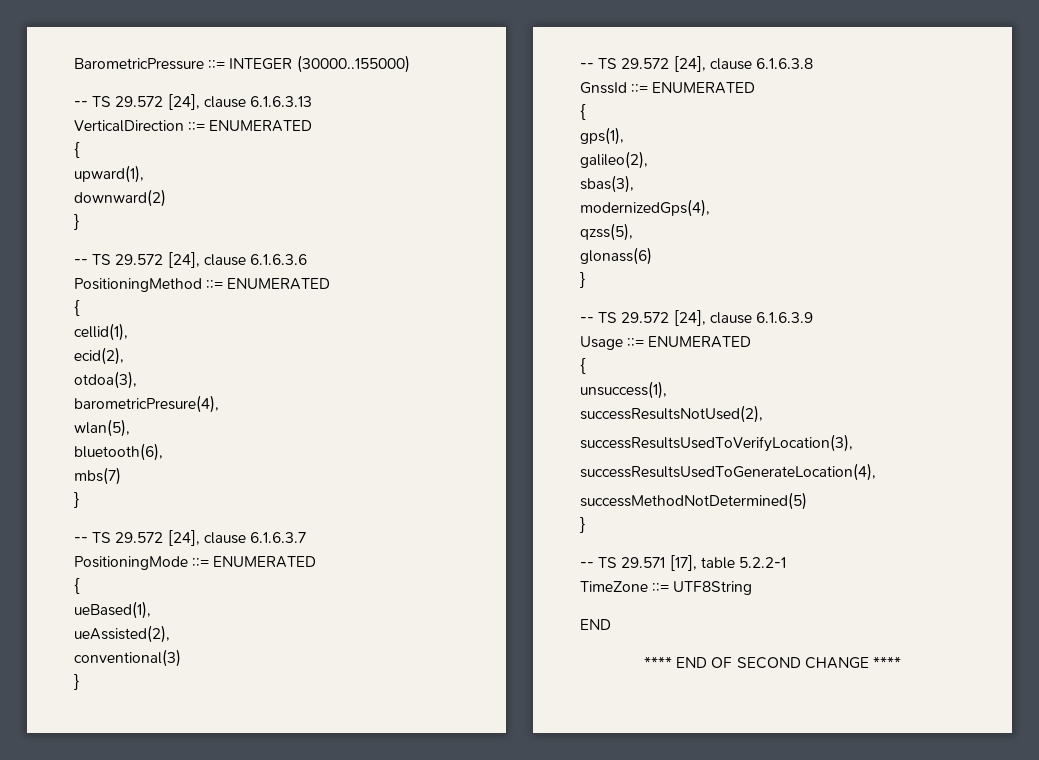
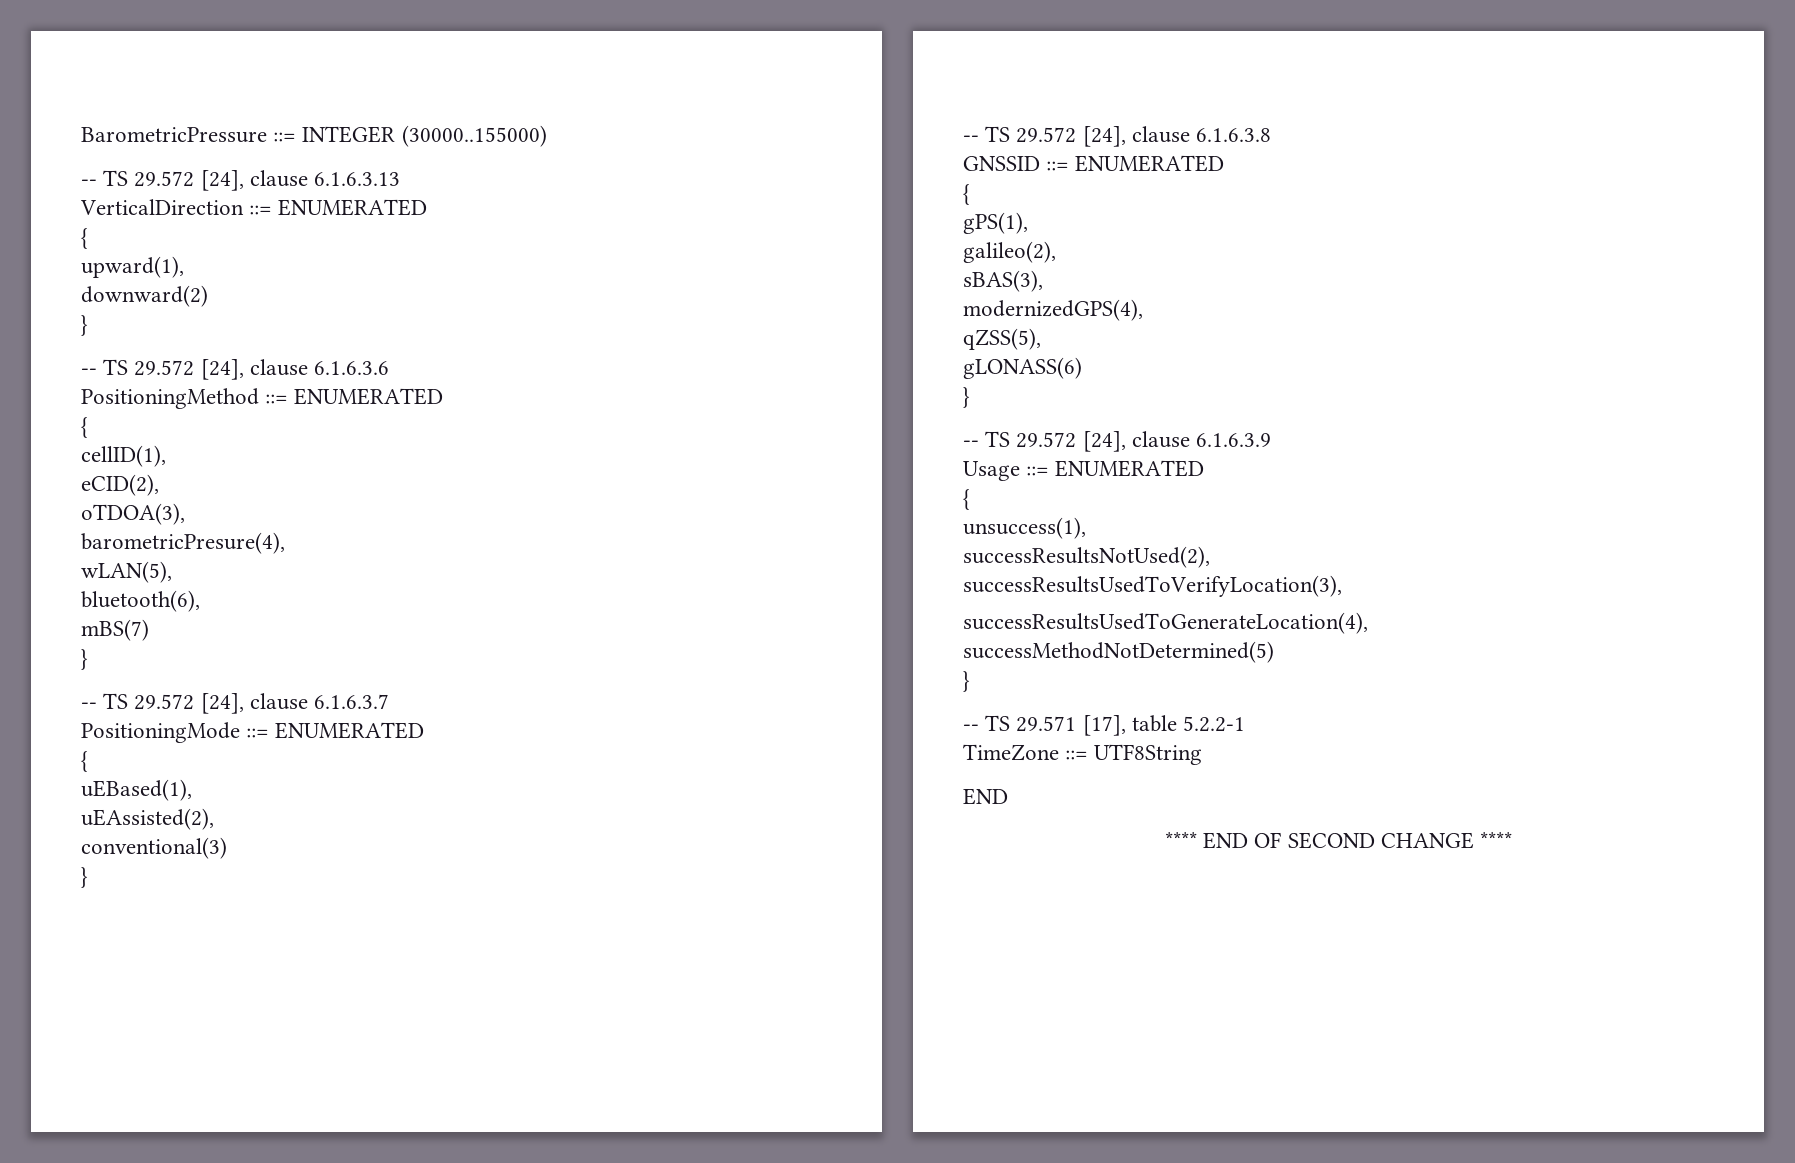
- cellid(1),
- ecid(2),
- otdoa(3),
+ cellID(1),
+ eCID(2),
+ oTDOA(3),
- wlan(5),
+ wLAN(5),
- mbs(7)
+ mBS(7)
- ueBased(1),
- ueAssisted(2),
+ uEBased(1),
+ uEAssisted(2),
- GnssId ::= ENUMERATED
+ GNSSID ::= ENUMERATED
  {
- gps(1),
+ gPS(1),
- sbas(3),
- modernizedGps(4),
- qzss(5),
- glonass(6)
+ sBAS(3),
+ modernizedGPS(4),
+ qZSS(5),
+ gLONASS(6)

